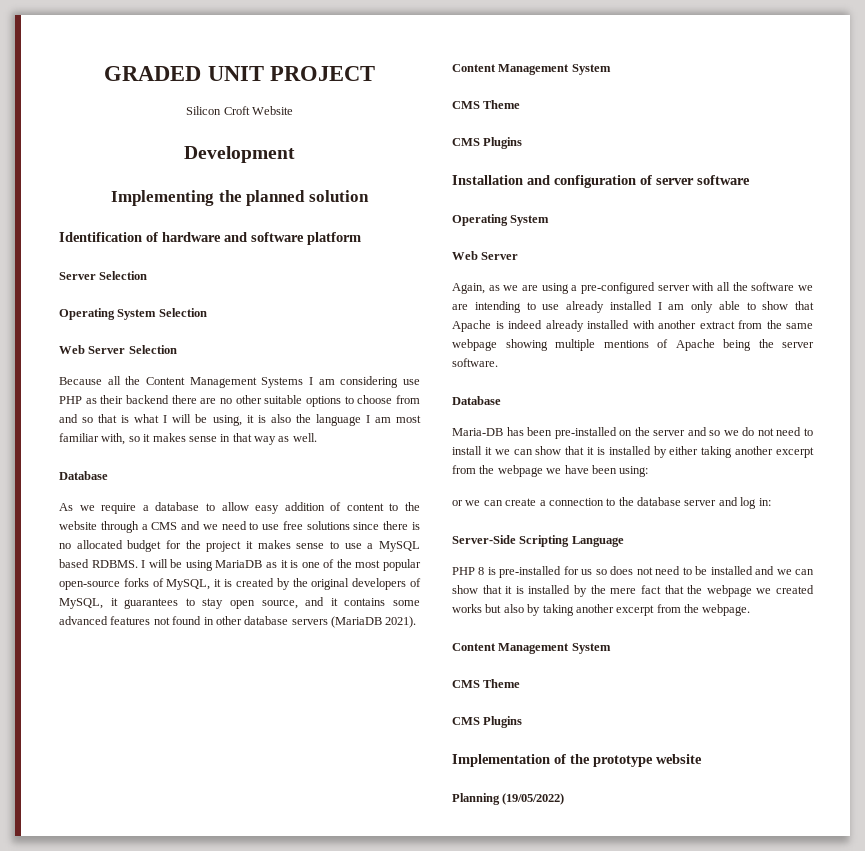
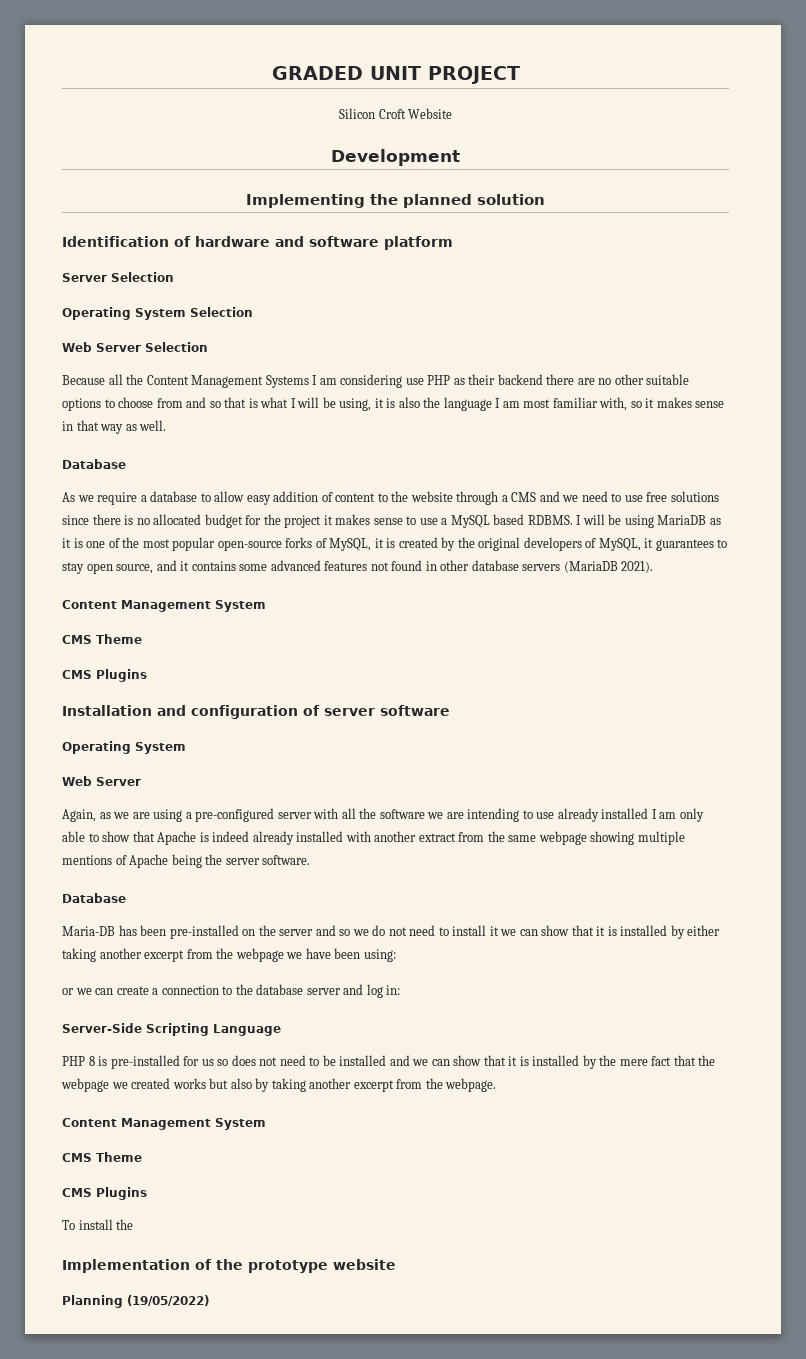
+ To install the

